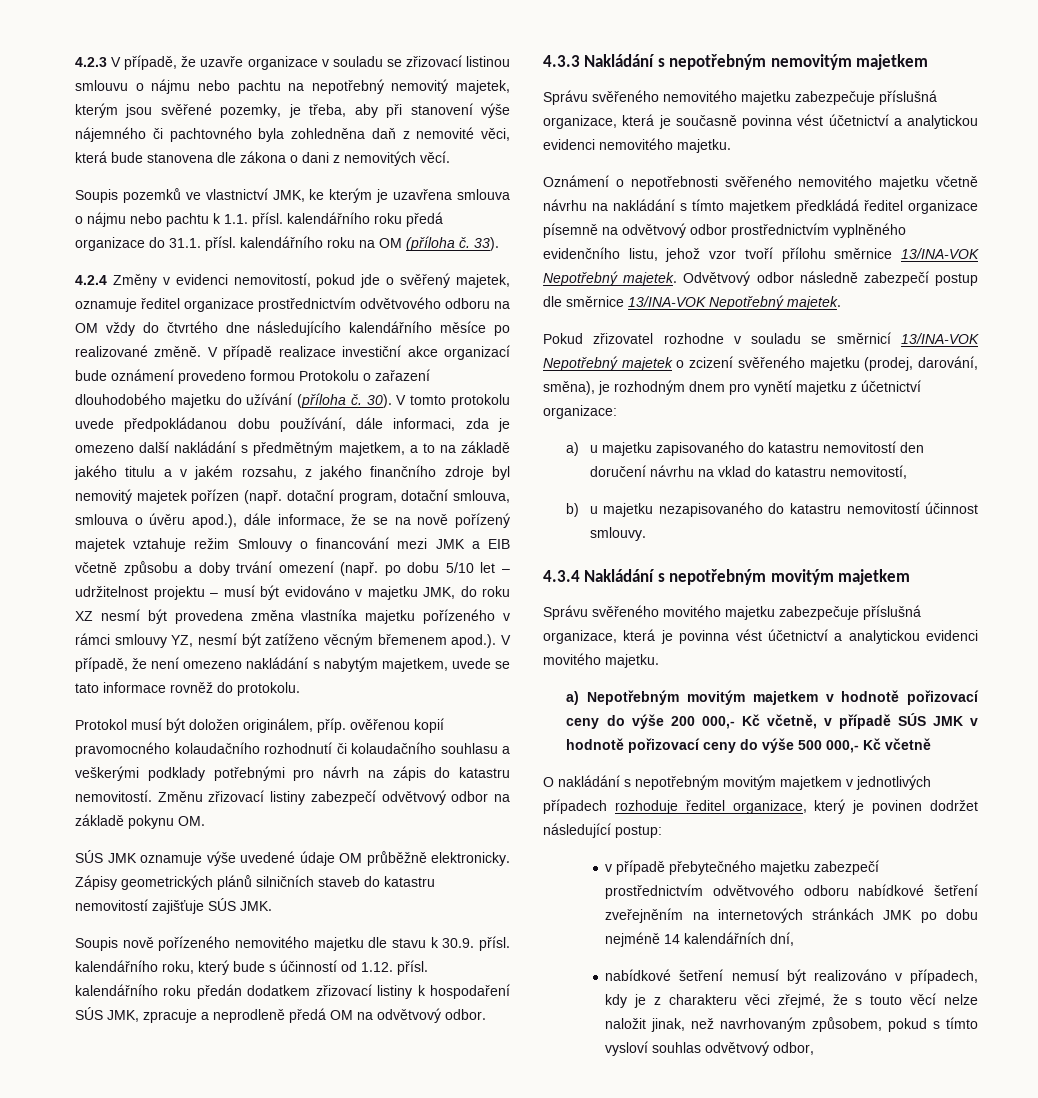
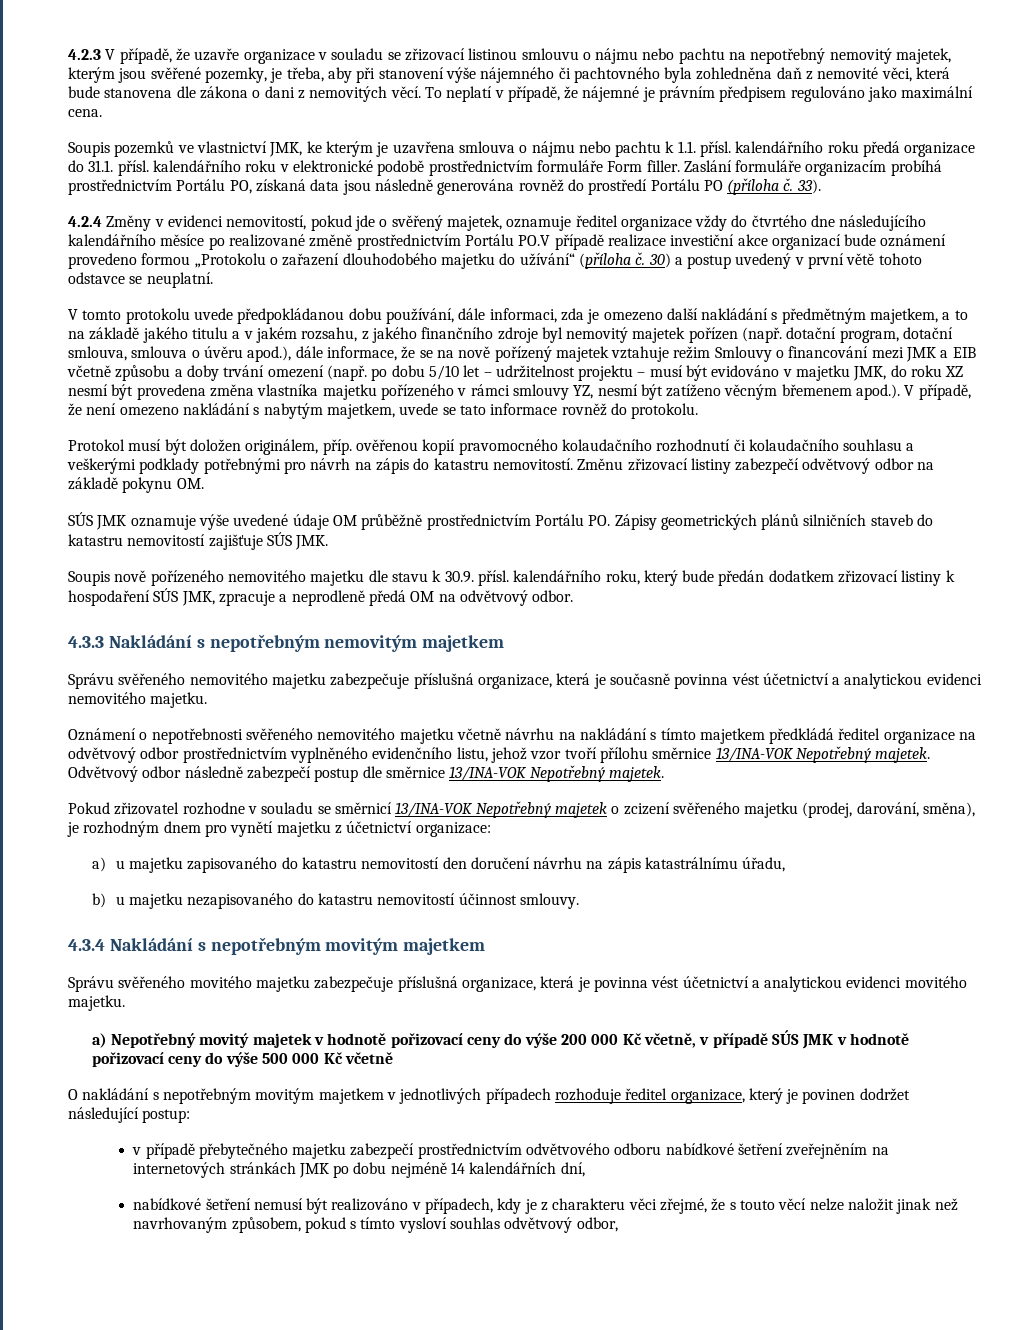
+ To neplatí v případě, že nájemné je právním předpisem regulováno jako maximální cena.
- Soupis pozemků ve vlastnictví JMK, ke kterým je uzavřena smlouva o nájmu nebo pachtu k 1.1. přísl. kalendářního roku předá organizace do 31.1. přísl. kalendářního roku na OM (příloha č.
+ Soupis pozemků ve vlastnictví JMK, ke kterým je uzavřena smlouva o nájmu nebo pachtu k 1.1. přísl. kalendářního roku předá organizace do 31.1. přísl. kalendářního roku v elektronické podobě prostřednictvím formuláře Form filler. Zaslání formuláře organizacím probíhá prostřednictvím Portálu PO, získaná data jsou následně generována rovněž do prostředí Portálu PO (příloha č.
- 4.2.4 Změny v evidenci nemovitostí, pokud jde o svěřený majetek, oznamuje ředitel organizace prostřednictvím odvětvového odboru na OM vždy do čtvrtého dne následujícího kalendářního měsíce po realizované změně. V případě realizace investiční akce organizací bude oznámení provedeno formou Protokolu o zařazení dlouhodobého majetku do užívání (příloha č. 30). V tomto protokolu uvede předpokládanou dobu používání, dále informaci, zda je omezeno další nakládání s předmětným majetkem, a to na základě jakého titulu a v jakém rozsahu, z jakého finančního zdroje byl nemovitý majetek pořízen (např. dotační program, dotační smlouva, smlouva o úvěru apod.), dále informace, že se na nově pořízený majetek vztahuje režim Smlouvy o financování mezi JMK a EIB včetně způsobu a doby trvání omezení (např. po dobu 5/10 let – udržitelnost projektu – musí být evidováno v majetku JMK, do roku XZ nesmí být provedena změna vlastníka majetku pořízeného v rámci smlouvy YZ, nesmí být zatíženo věcným břemenem apod.). V případě, že není omezeno nakládání s nabytým majetkem, uvede se tato informace rovněž do protokolu.
+ 4.2.4 Změny v evidenci nemovitostí, pokud jde o svěřený majetek, oznamuje ředitel organizace vždy do čtvrtého dne následujícího kalendářního měsíce po realizované změně prostřednictvím Portálu PO.V případě realizace investiční akce organizací bude oznámení provedeno formou „Protokolu o zařazení dlouhodobého majetku do užívání“ (příloha č. 30) a postup uvedený v první větě tohoto odstavce se neuplatní.
+ V tomto protokolu uvede předpokládanou dobu používání, dále informaci, zda je omezeno další nakládání s předmětným majetkem, a to na základě jakého titulu a v jakém rozsahu, z jakého finančního zdroje byl nemovitý majetek pořízen (např. dotační program, dotační smlouva, smlouva o úvěru apod.), dále informace, že se na nově pořízený majetek vztahuje režim Smlouvy o financování mezi JMK a EIB včetně způsobu a doby trvání omezení (např. po dobu 5/10 let – udržitelnost projektu – musí být evidováno v majetku JMK, do roku XZ nesmí být provedena změna vlastníka majetku pořízeného v rámci smlouvy YZ, nesmí být zatíženo věcným břemenem apod.). V případě, že není omezeno nakládání s nabytým majetkem, uvede se tato informace rovněž do protokolu.
- SÚS JMK oznamuje výše uvedené údaje OM průběžně elektronicky. Zápisy geometrických plánů silničních staveb do katastru nemovitostí zajišťuje SÚS JMK.
+ SÚS JMK oznamuje výše uvedené údaje OM průběžně prostřednictvím Portálu PO. Zápisy geometrických plánů silničních staveb do katastru nemovitostí zajišťuje SÚS JMK.
- Soupis nově pořízeného nemovitého majetku dle stavu k 30.9. přísl. kalendářního roku, který bude s účinností od 1.12. přísl. kalendářního roku předán dodatkem zřizovací listiny k hospodaření SÚS JMK, zpracuje a neprodleně předá OM na odvětvový odbor.
+ Soupis nově pořízeného nemovitého majetku dle stavu k 30.9. přísl. kalendářního roku, který bude předán dodatkem zřizovací listiny k hospodaření SÚS JMK, zpracuje a neprodleně předá OM na odvětvový odbor.
- Oznámení o nepotřebnosti svěřeného nemovitého majetku včetně návrhu na nakládání s tímto majetkem předkládá ředitel organizace písemně na odvětvový odbor prostřednictvím vyplněného evidenčního listu, jehož vzor tvoří přílohu směrnice 13/INA-VOK Nepotřebný majetek.
+ Oznámení o nepotřebnosti svěřeného nemovitého majetku včetně návrhu na nakládání s tímto majetkem předkládá ředitel organizace na odvětvový odbor prostřednictvím vyplněného evidenčního listu, jehož vzor tvoří přílohu směrnice 13/INA-VOK Nepotřebný majetek.
- a) u majetku zapisovaného do katastru nemovitostí den doručení návrhu na vklad do katastru nemovitostí,
+ a) u majetku zapisovaného do katastru nemovitostí den doručení návrhu na zápis katastrálnímu úřadu,
- a) Nepotřebným movitým majetkem v hodnotě pořizovací ceny do výše 200 000,- Kč včetně, v případě SÚS JMK v hodnotě pořizovací ceny do výše 500 000,- Kč včetně
+ a) Nepotřebný movitý majetek v hodnotě pořizovací ceny do výše 200 000 Kč včetně, v případě SÚS JMK v hodnotě pořizovací ceny do výše 500 000 Kč včetně
- nabídkové šetření nemusí být realizováno v případech, kdy je z charakteru věci zřejmé, že s touto věcí nelze naložit jinak, než navrhovaným způsobem, pokud s tímto vysloví souhlas odvětvový odbor,
+ nabídkové šetření nemusí být realizováno v případech, kdy je z charakteru věci zřejmé, že s touto věcí nelze naložit jinak než navrhovaným způsobem, pokud s tímto vysloví souhlas odvětvový odbor,

